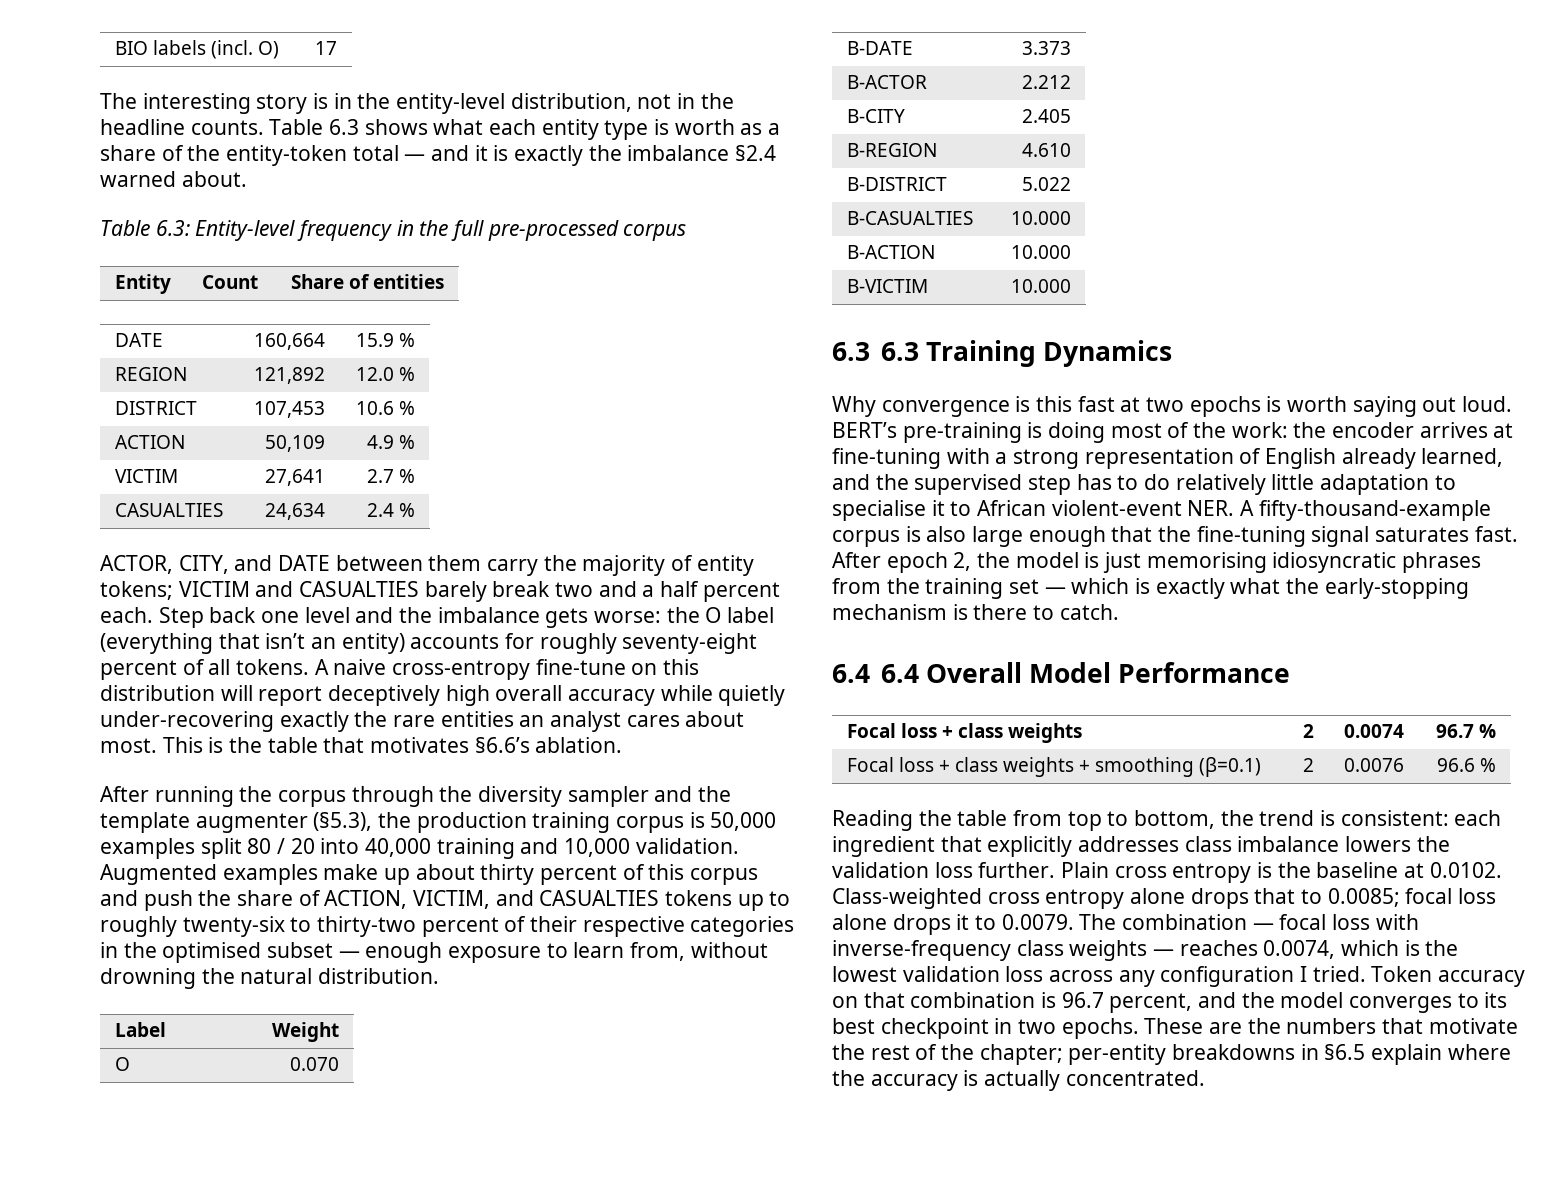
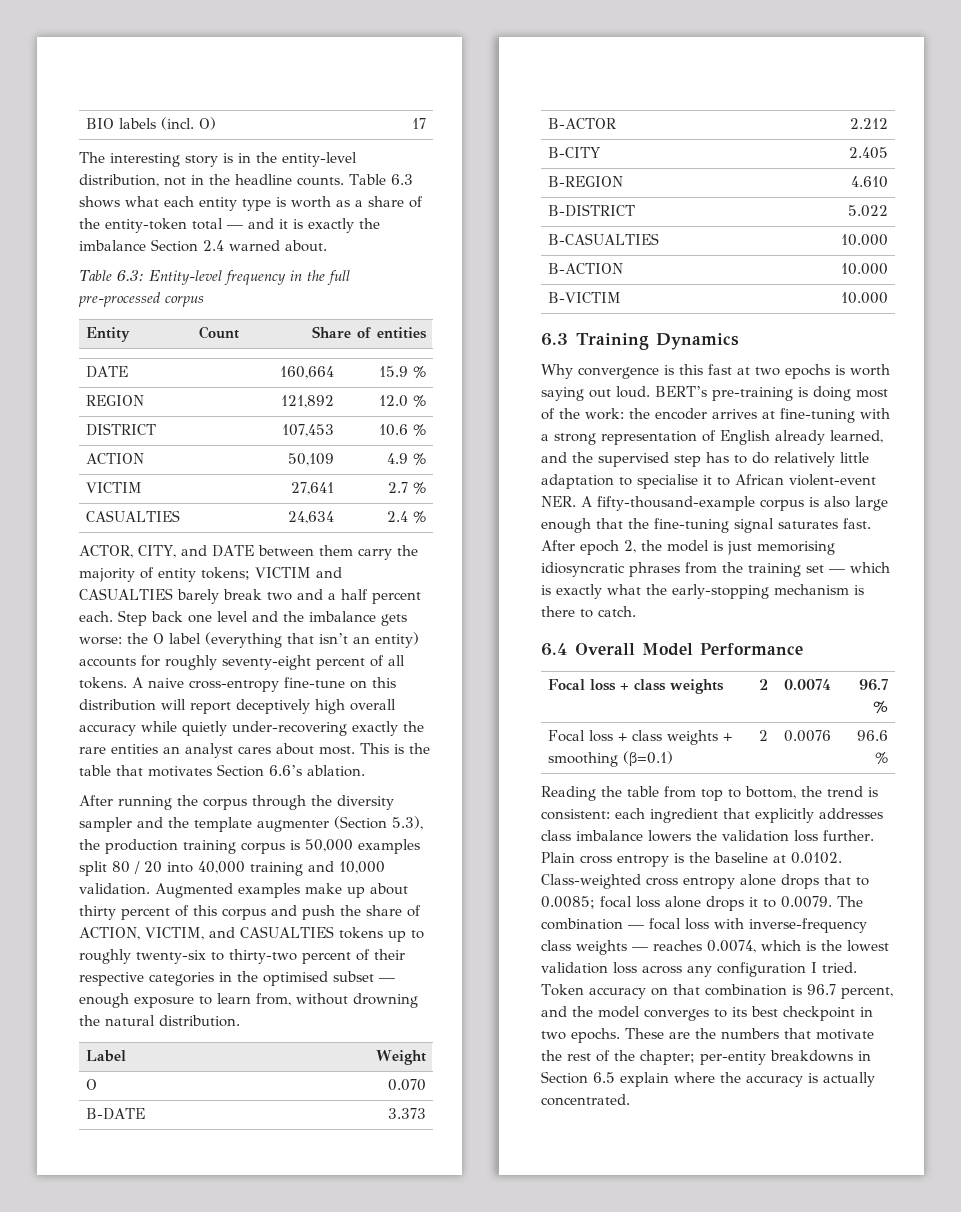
- Table 6.3 shows what each entity type is worth as a share of the entity-token total — and it is exactly the imbalance §2.4 warned about.
+ Table 6.3 shows what each entity type is worth as a share of the entity-token total — and it is exactly the imbalance Section 2.4 warned about.
- This is the table that motivates §6.6’s ablation.
+ This is the table that motivates Section 6.6’s ablation.
- After running the corpus through the diversity sampler and the template augmenter (§5.3), the production training corpus is 50,000 examples split 80 / 20 into 40,000 training and 10,000 validation.
+ After running the corpus through the diversity sampler and the template augmenter (Section 5.3), the production training corpus is 50,000 examples split 80 / 20 into 40,000 training and 10,000 validation.
- 6.3 6.3 Training Dynamics
+ 6.3 Training Dynamics
- 6.4 6.4 Overall Model Performance
+ 6.4 Overall Model Performance
- These are the numbers that motivate the rest of the chapter; per-entity breakdowns in §6.5 explain where the accuracy is actually concentrated.
+ These are the numbers that motivate the rest of the chapter; per-entity breakdowns in Section 6.5 explain where the accuracy is actually concentrated.

